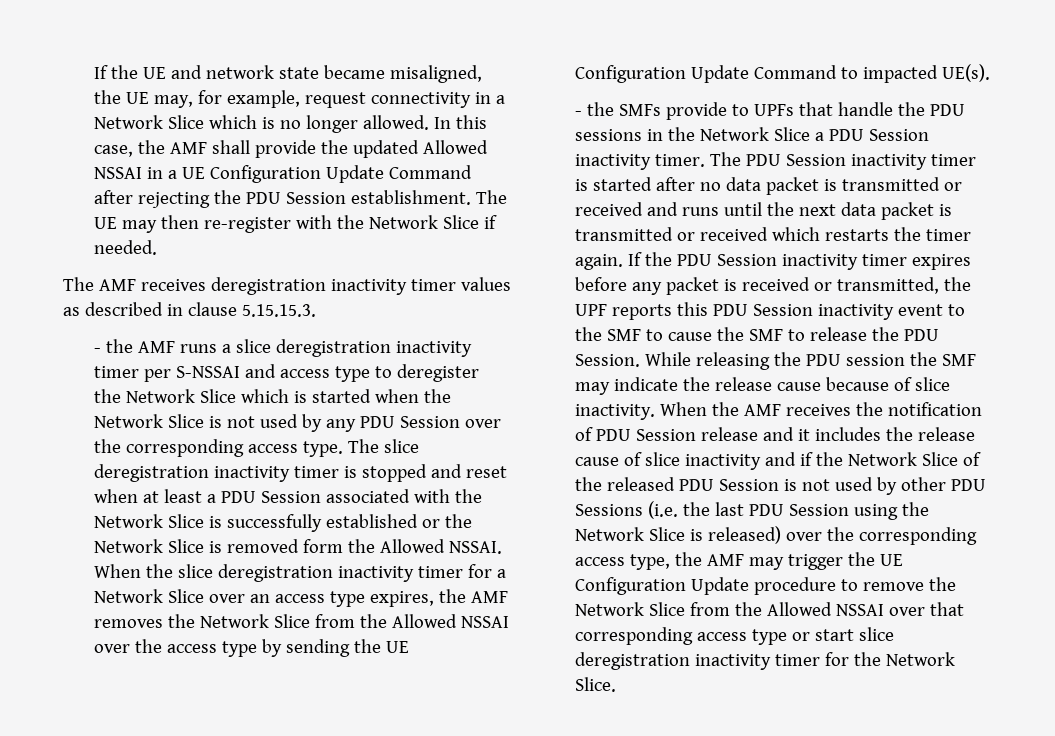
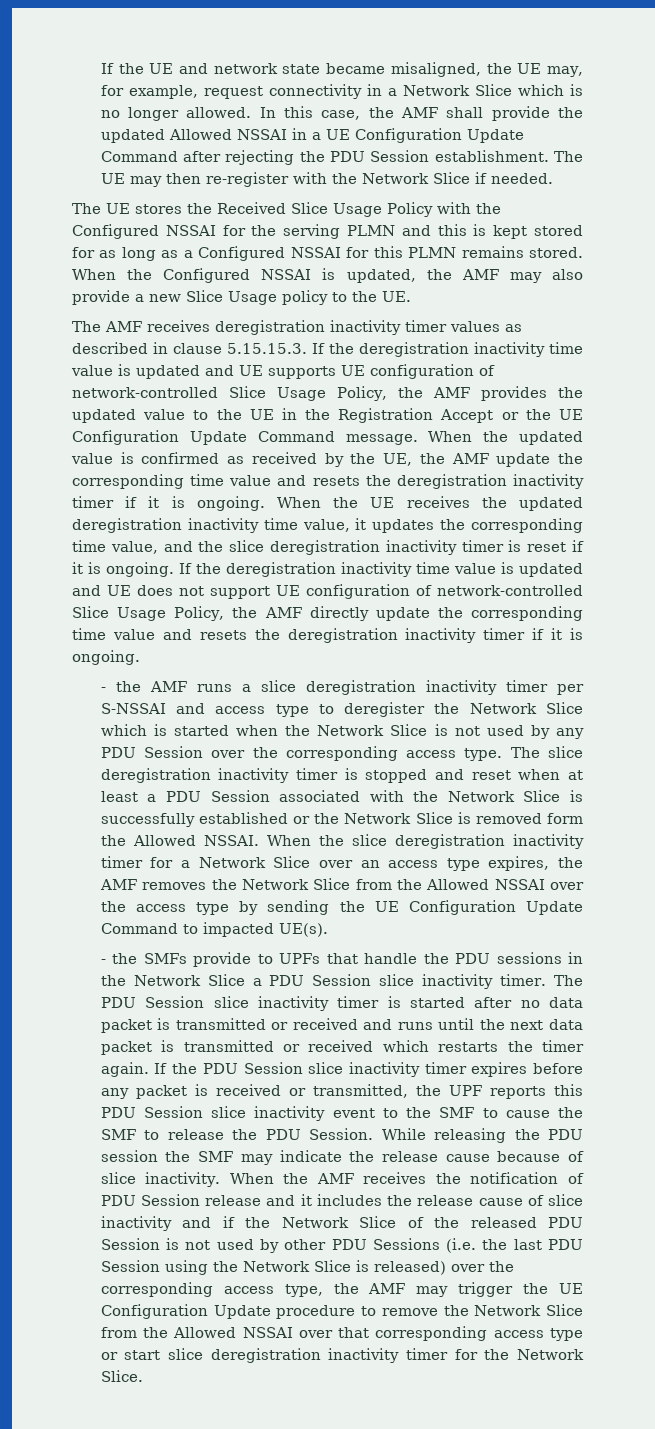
+ The UE stores the Received Slice Usage Policy with the Configured NSSAI for the serving PLMN and this is kept stored for as long as a Configured NSSAI for this PLMN remains stored. When the Configured NSSAI is updated, the AMF may also provide a new Slice Usage policy to the UE.
- The AMF receives deregistration inactivity timer values as described in clause 5.15.15.3.
+ The AMF receives deregistration inactivity timer values as described in clause 5.15.15.3. If the deregistration inactivity time value is updated and UE supports UE configuration of network-controlled Slice Usage Policy, the AMF provides the updated value to the UE in the Registration Accept or the UE Configuration Update Command message. When the updated value is confirmed as received by the UE, the AMF update the corresponding time value and resets the deregistration inactivity timer if it is ongoing. When the UE receives the updated deregistration inactivity time value, it updates the corresponding time value, and the slice deregistration inactivity timer is reset if it is ongoing. If the deregistration inactivity time value is updated and UE does not support UE configuration of network-controlled Slice Usage Policy, the AMF directly update the corresponding time value and resets the deregistration inactivity timer if it is ongoing.
- - the SMFs provide to UPFs that handle the PDU sessions in the Network Slice a PDU Session inactivity timer.
+ - the SMFs provide to UPFs that handle the PDU sessions in the Network Slice a PDU Session slice inactivity timer.
- The PDU Session inactivity timer is started after no data packet is transmitted or received and runs until the next data packet is transmitted or received which restarts the timer again.
+ The PDU Session slice inactivity timer is started after no data packet is transmitted or received and runs until the next data packet is transmitted or received which restarts the timer again.
- If the PDU Session inactivity timer expires before any packet is received or transmitted, the UPF reports this PDU Session inactivity event to the SMF to cause the SMF to release the PDU Session.
+ If the PDU Session slice inactivity timer expires before any packet is received or transmitted, the UPF reports this PDU Session slice inactivity event to the SMF to cause the SMF to release the PDU Session.

